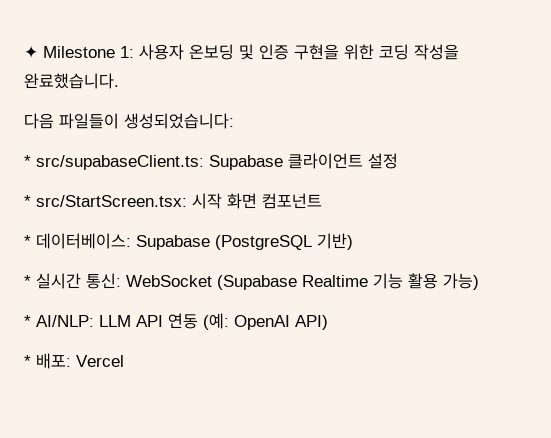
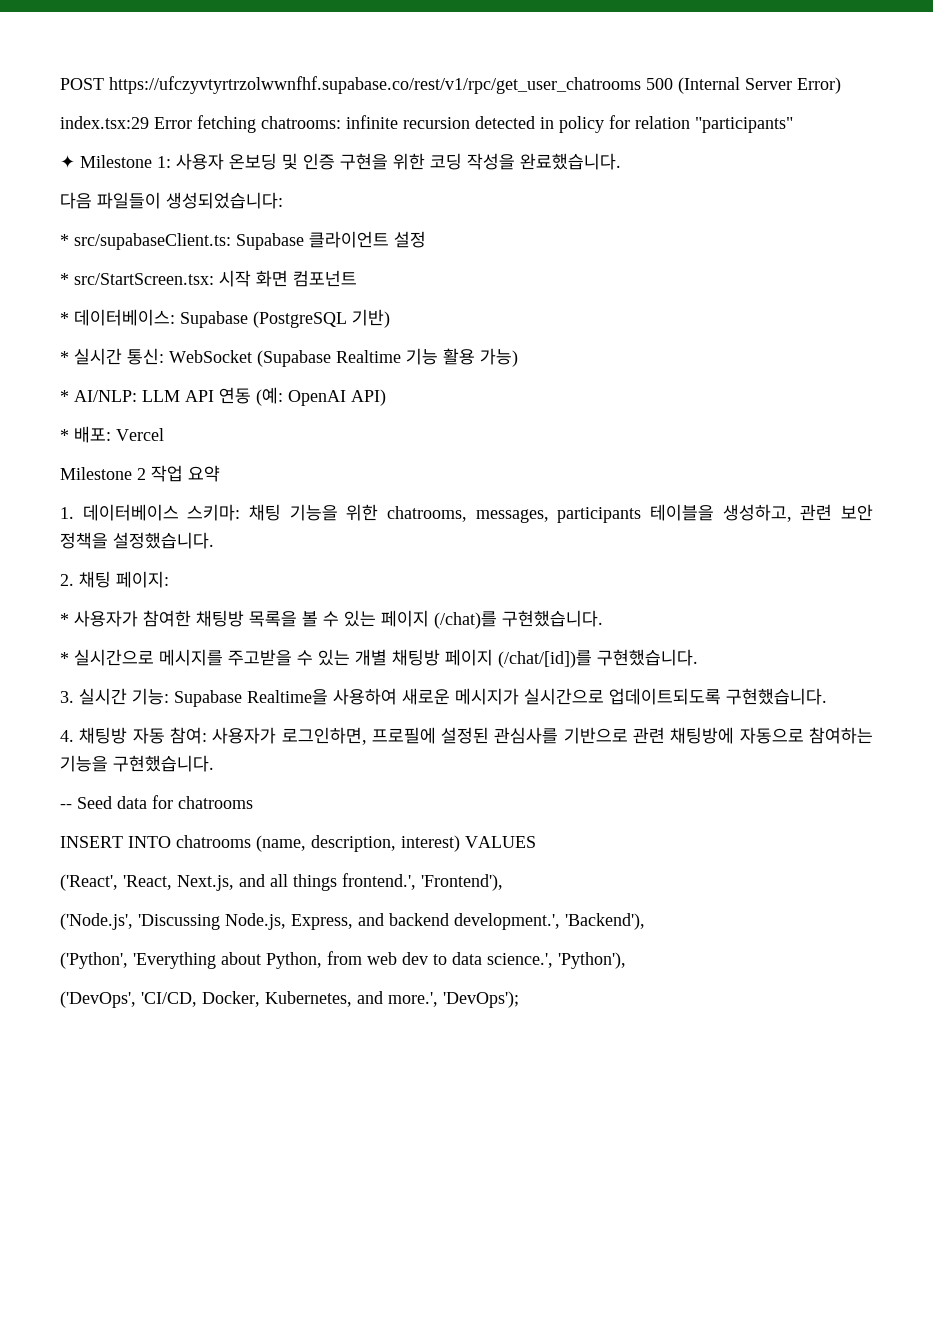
+ POST https://ufczyvtyrtrzolwwnfhf.supabase.co/rest/v1/rpc/get_user_chatrooms 500 (Internal Server Error)
+ index.tsx:29 Error fetching chatrooms: infinite recursion detected in policy for relation "participants"
+ Milestone 2 작업 요약
+ 1. 데이터베이스 스키마: 채팅 기능을 위한 chatrooms, messages, participants 테이블을 생성하고, 관련 보안 정책을 설정했습니다.
+ 2. 채팅 페이지:
+ * 사용자가 참여한 채팅방 목록을 볼 수 있는 페이지 (/chat)를 구현했습니다.
+ * 실시간으로 메시지를 주고받을 수 있는 개별 채팅방 페이지 (/chat/[id])를 구현했습니다.
+ 3. 실시간 기능: Supabase Realtime을 사용하여 새로운 메시지가 실시간으로 업데이트되도록 구현했습니다.
+ 4. 채팅방 자동 참여: 사용자가 로그인하면, 프로필에 설정된 관심사를 기반으로 관련 채팅방에 자동으로 참여하는 기능을 구현했습니다.
+ -- Seed data for chatrooms
+ INSERT INTO chatrooms (name, description, interest) VALUES
+ ('React', 'React, Next.js, and all things frontend.', 'Frontend'),
+ ('Node.js', 'Discussing Node.js, Express, and backend development.', 'Backend'),
+ ('Python', 'Everything about Python, from web dev to data science.', 'Python'),
+ ('DevOps', 'CI/CD, Docker, Kubernetes, and more.', 'DevOps');

